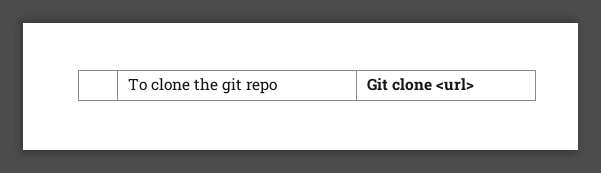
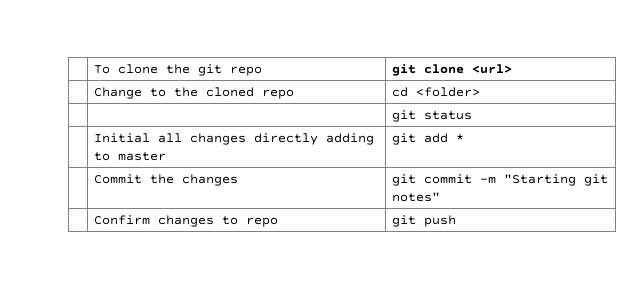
- | To clone the git repo | Git clone <url>
+ | To clone the git repo | git clone <url>
+ | Change to the cloned repo | cd <folder>
+ | | git status
+ | Initial all changes directly adding to master | git add *
+ | Commit the changes | git commit -m "Starting git notes"
+ | Confirm changes to repo | git push

